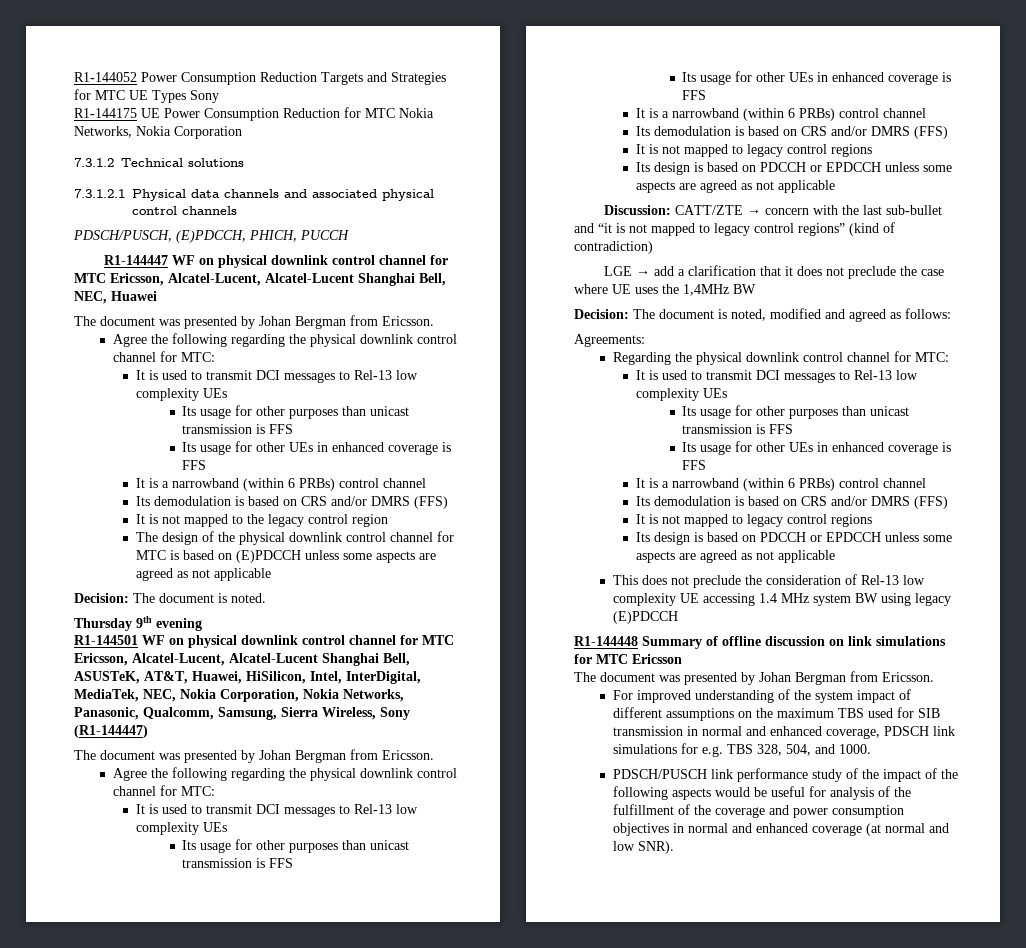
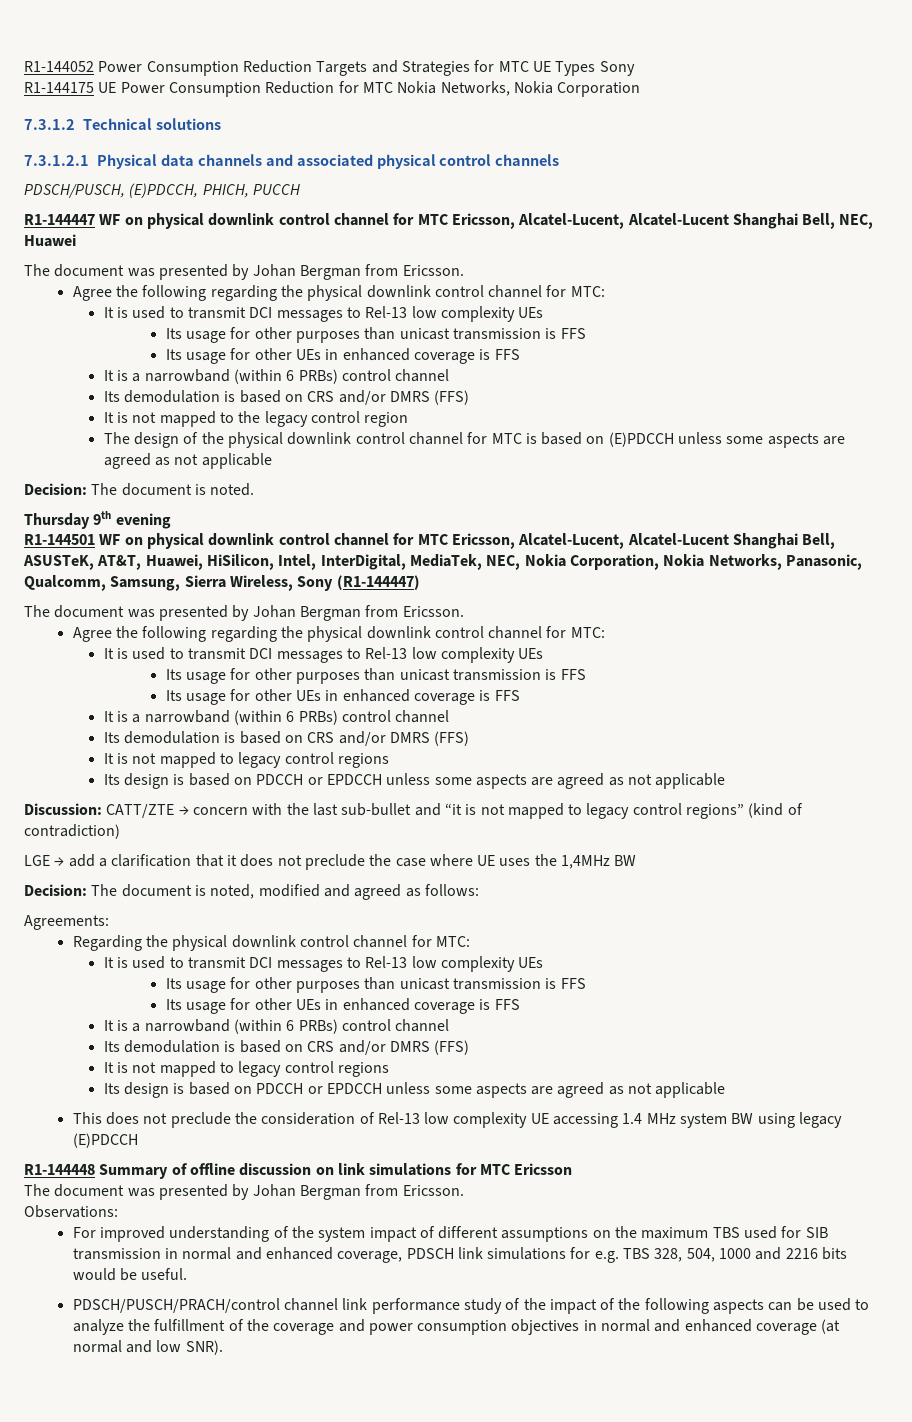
+ Observations:
- For improved understanding of the system impact of different assumptions on the maximum TBS used for SIB transmission in normal and enhanced coverage, PDSCH link simulations for e.g. TBS 328, 504, and 1000.
- PDSCH/PUSCH link performance study of the impact of the following aspects would be useful for analysis of the fulfillment of the coverage and power consumption objectives in normal and enhanced coverage (at normal and low SNR).
+ For improved understanding of the system impact of different assumptions on the maximum TBS used for SIB transmission in normal and enhanced coverage, PDSCH link simulations for e.g. TBS 328, 504, 1000 and 2216 bits would be useful.
+ PDSCH/PUSCH/PRACH/control channel link performance study of the impact of the following aspects can be used to analyze the fulfillment of the coverage and power consumption objectives in normal and enhanced coverage (at normal and low SNR).

